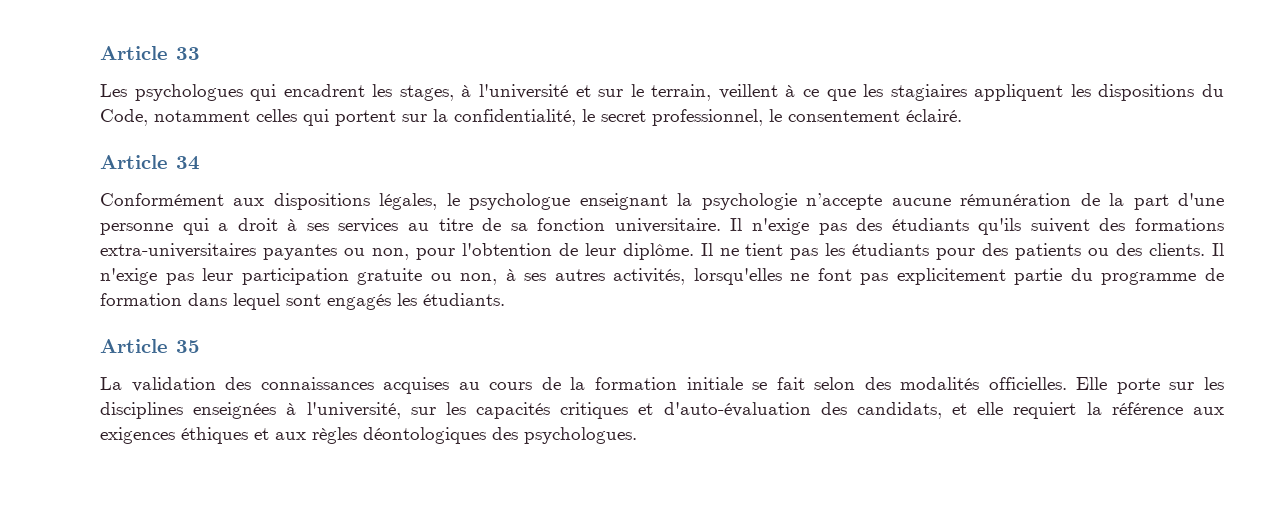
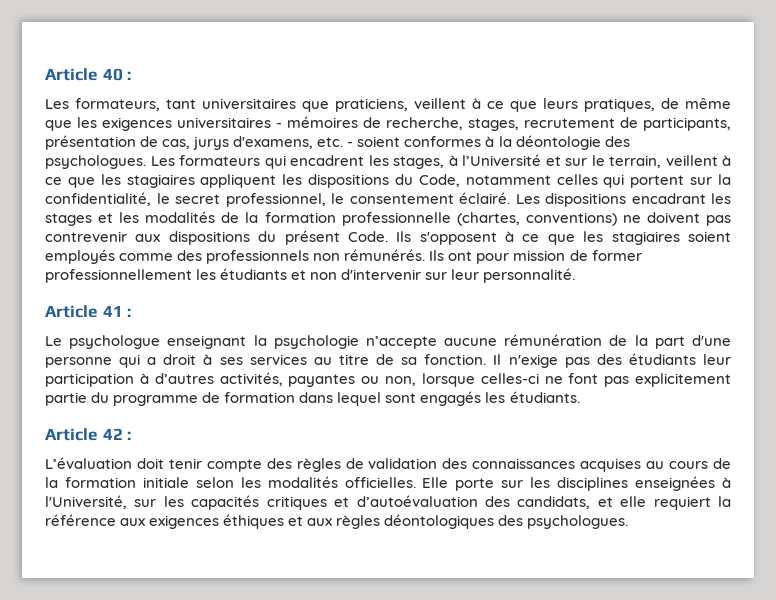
- Article 33
- Les psychologues qui encadrent les stages, à l'université et sur le terrain, veillent à ce que les stagiaires appliquent les dispositions du Code, notamment celles qui portent sur la confidentialité, le secret professionnel, le consentement éclairé.
- Article 34
- Conformément aux dispositions légales, le psychologue enseignant la psychologie n’accepte aucune rémunération de la part d'une personne qui a droit à ses services au titre de sa fonction universitaire.
+ Article 40 :
+ Les formateurs, tant universitaires que praticiens, veillent à ce que leurs pratiques, de même que les exigences universitaires - mémoires de recherche, stages, recrutement de participants, présentation de cas, jurys d'examens, etc. - soient conformes à la déontologie des psychologues. Les formateurs qui encadrent les stages, à l’Université et sur le terrain, veillent à ce que les stagiaires appliquent les dispositions du Code, notamment celles qui portent sur la confidentialité, le secret professionnel, le consentement éclairé. Les dispositions encadrant les stages et les modalités de la formation professionnelle (chartes, conventions) ne doivent pas contrevenir aux dispositions du présent Code. Ils s'opposent à ce que les stagiaires soient employés comme des professionnels non rémunérés. Ils ont pour mission de former professionnellement les étudiants et non d'intervenir sur leur personnalité.
+ Article 41 :
+ Le psychologue enseignant la psychologie n’accepte aucune rémunération de la part d'une personne qui a droit à ses services au titre de sa fonction.
- Il n'exige pas des étudiants qu'ils suivent des formations extra-universitaires payantes ou non, pour l'obtention de leur diplôme. Il ne tient pas les étudiants pour des patients ou des clients. Il n'exige pas leur participation gratuite ou non, à ses autres activités, lorsqu'elles ne font pas explicitement partie du programme de formation dans lequel sont engagés les étudiants.
+ Il n'exige pas des étudiants leur participation à d’autres activités, payantes ou non, lorsque celles-ci ne font pas explicitement partie du programme de formation dans lequel sont engagés les étudiants.
- Article 35
- La validation des connaissances acquises au cours de la formation initiale se fait selon des modalités officielles.
+ Article 42 :
+ L’évaluation doit tenir compte des règles de validation des connaissances acquises au cours de la formation initiale selon les modalités officielles.
- Elle porte sur les disciplines enseignées à l'université, sur les capacités critiques et d'auto-évaluation des candidats, et elle requiert la référence aux exigences éthiques et aux règles déontologiques des psychologues.
+ Elle porte sur les disciplines enseignées à l'Université, sur les capacités critiques et d’autoévaluation des candidats, et elle requiert la référence aux exigences éthiques et aux règles déontologiques des psychologues.

